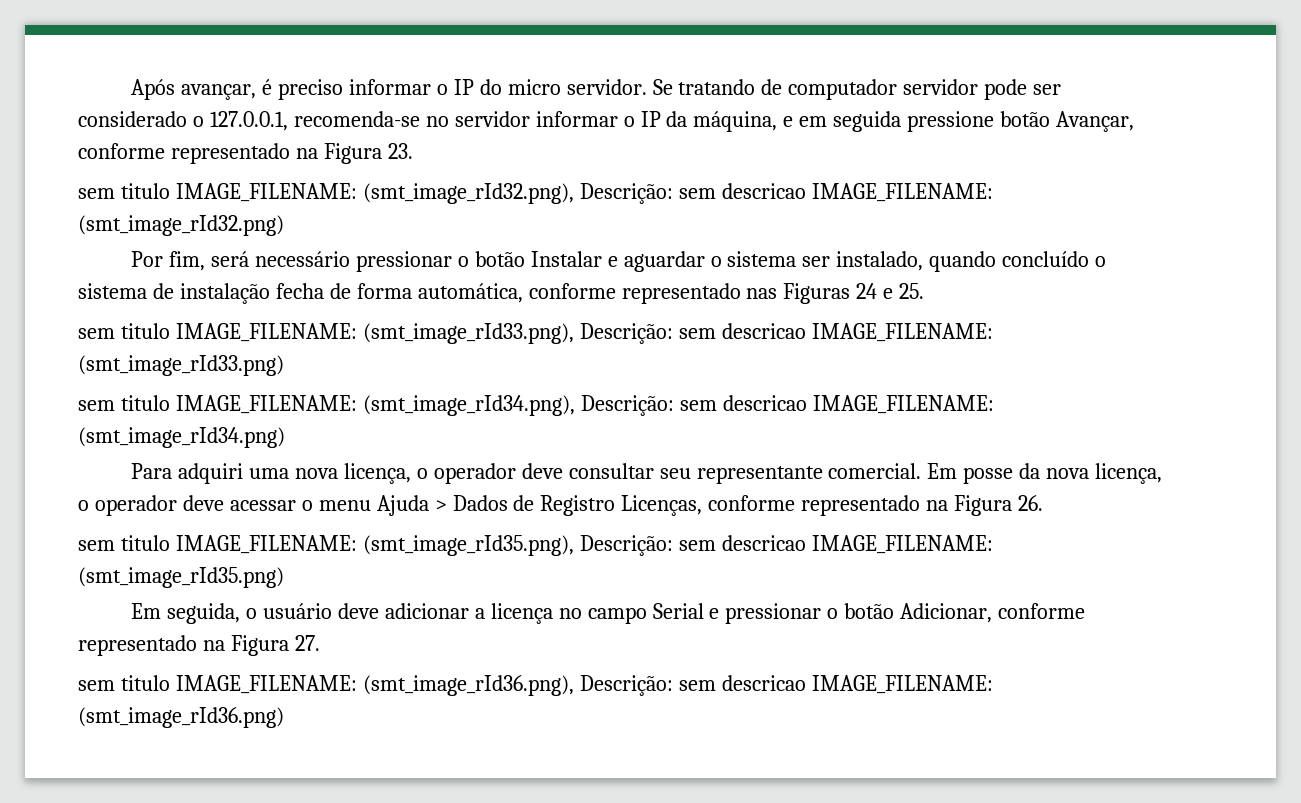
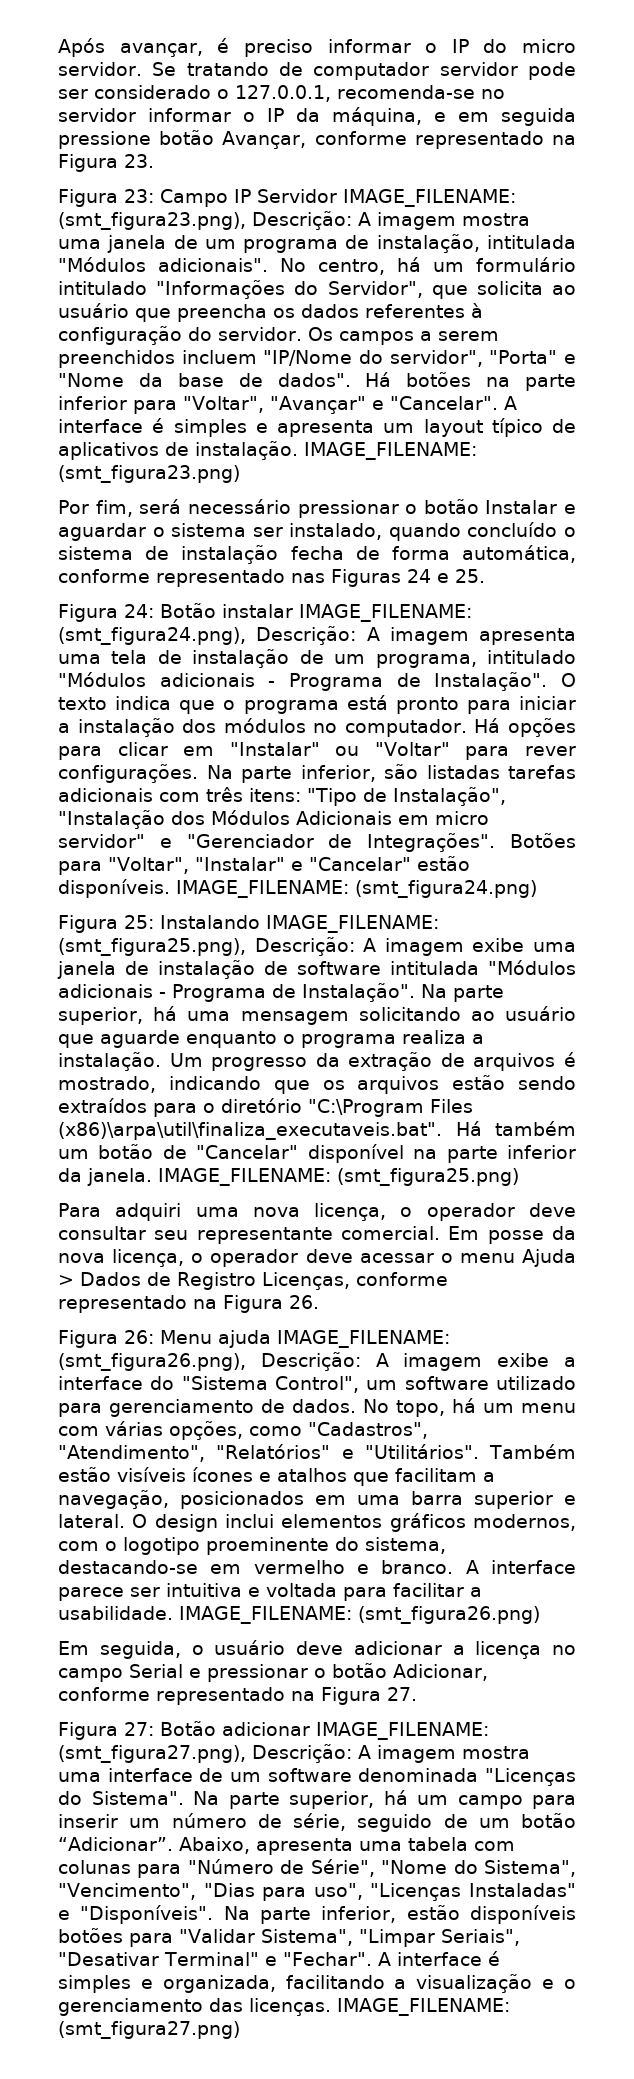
- sem titulo IMAGE_FILENAME: (smt_image_rId32.png), Descrição: sem descricao IMAGE_FILENAME: (smt_image_rId32.png)
+ Figura 23: Campo IP Servidor IMAGE_FILENAME: (smt_figura23.png), Descrição: A imagem mostra uma janela de um programa de instalação, intitulada "Módulos adicionais". No centro, há um formulário intitulado "Informações do Servidor", que solicita ao usuário que preencha os dados referentes à configuração do servidor. Os campos a serem preenchidos incluem "IP/Nome do servidor", "Porta" e "Nome da base de dados". Há botões na parte inferior para "Voltar", "Avançar" e "Cancelar". A interface é simples e apresenta um layout típico de aplicativos de instalação. IMAGE_FILENAME: (smt_figura23.png)
- sem titulo IMAGE_FILENAME: (smt_image_rId33.png), Descrição: sem descricao IMAGE_FILENAME: (smt_image_rId33.png)
- sem titulo IMAGE_FILENAME: (smt_image_rId34.png), Descrição: sem descricao IMAGE_FILENAME: (smt_image_rId34.png)
+ Figura 24: Botão instalar IMAGE_FILENAME: (smt_figura24.png), Descrição: A imagem apresenta uma tela de instalação de um programa, intitulado "Módulos adicionais - Programa de Instalação". O texto indica que o programa está pronto para iniciar a instalação dos módulos no computador. Há opções para clicar em "Instalar" ou "Voltar" para rever configurações. Na parte inferior, são listadas tarefas adicionais com três itens: "Tipo de Instalação", "Instalação dos Módulos Adicionais em micro servidor" e "Gerenciador de Integrações". Botões para "Voltar", "Instalar" e "Cancelar" estão disponíveis. IMAGE_FILENAME: (smt_figura24.png)
+ Figura 25: Instalando IMAGE_FILENAME: (smt_figura25.png), Descrição: A imagem exibe uma janela de instalação de software intitulada "Módulos adicionais - Programa de Instalação". Na parte superior, há uma mensagem solicitando ao usuário que aguarde enquanto o programa realiza a instalação. Um progresso da extração de arquivos é mostrado, indicando que os arquivos estão sendo extraídos para o diretório "C:\Program Files (x86)\arpa\util\finaliza_executaveis.bat". Há também um botão de "Cancelar" disponível na parte inferior da janela. IMAGE_FILENAME: (smt_figura25.png)
- sem titulo IMAGE_FILENAME: (smt_image_rId35.png), Descrição: sem descricao IMAGE_FILENAME: (smt_image_rId35.png)
+ Figura 26: Menu ajuda IMAGE_FILENAME: (smt_figura26.png), Descrição: A imagem exibe a interface do "Sistema Control", um software utilizado para gerenciamento de dados. No topo, há um menu com várias opções, como "Cadastros", "Atendimento", "Relatórios" e "Utilitários". Também estão visíveis ícones e atalhos que facilitam a navegação, posicionados em uma barra superior e lateral. O design inclui elementos gráficos modernos, com o logotipo proeminente do sistema, destacando-se em vermelho e branco. A interface parece ser intuitiva e voltada para facilitar a usabilidade. IMAGE_FILENAME: (smt_figura26.png)
- sem titulo IMAGE_FILENAME: (smt_image_rId36.png), Descrição: sem descricao IMAGE_FILENAME: (smt_image_rId36.png)
+ Figura 27: Botão adicionar IMAGE_FILENAME: (smt_figura27.png), Descrição: A imagem mostra uma interface de um software denominada "Licenças do Sistema". Na parte superior, há um campo para inserir um número de série, seguido de um botão “Adicionar”. Abaixo, apresenta uma tabela com colunas para "Número de Série", "Nome do Sistema", "Vencimento", "Dias para uso", "Licenças Instaladas" e "Disponíveis". Na parte inferior, estão disponíveis botões para "Validar Sistema", "Limpar Seriais", "Desativar Terminal" e "Fechar". A interface é simples e organizada, facilitando a visualização e o gerenciamento das licenças. IMAGE_FILENAME: (smt_figura27.png)

